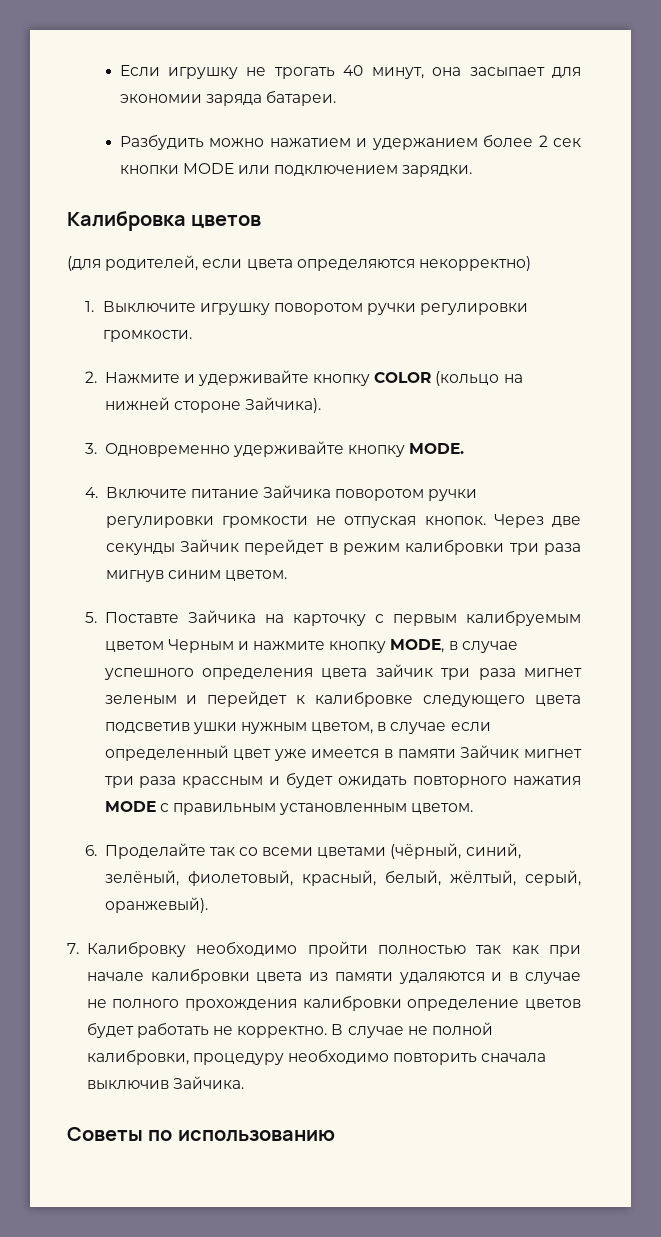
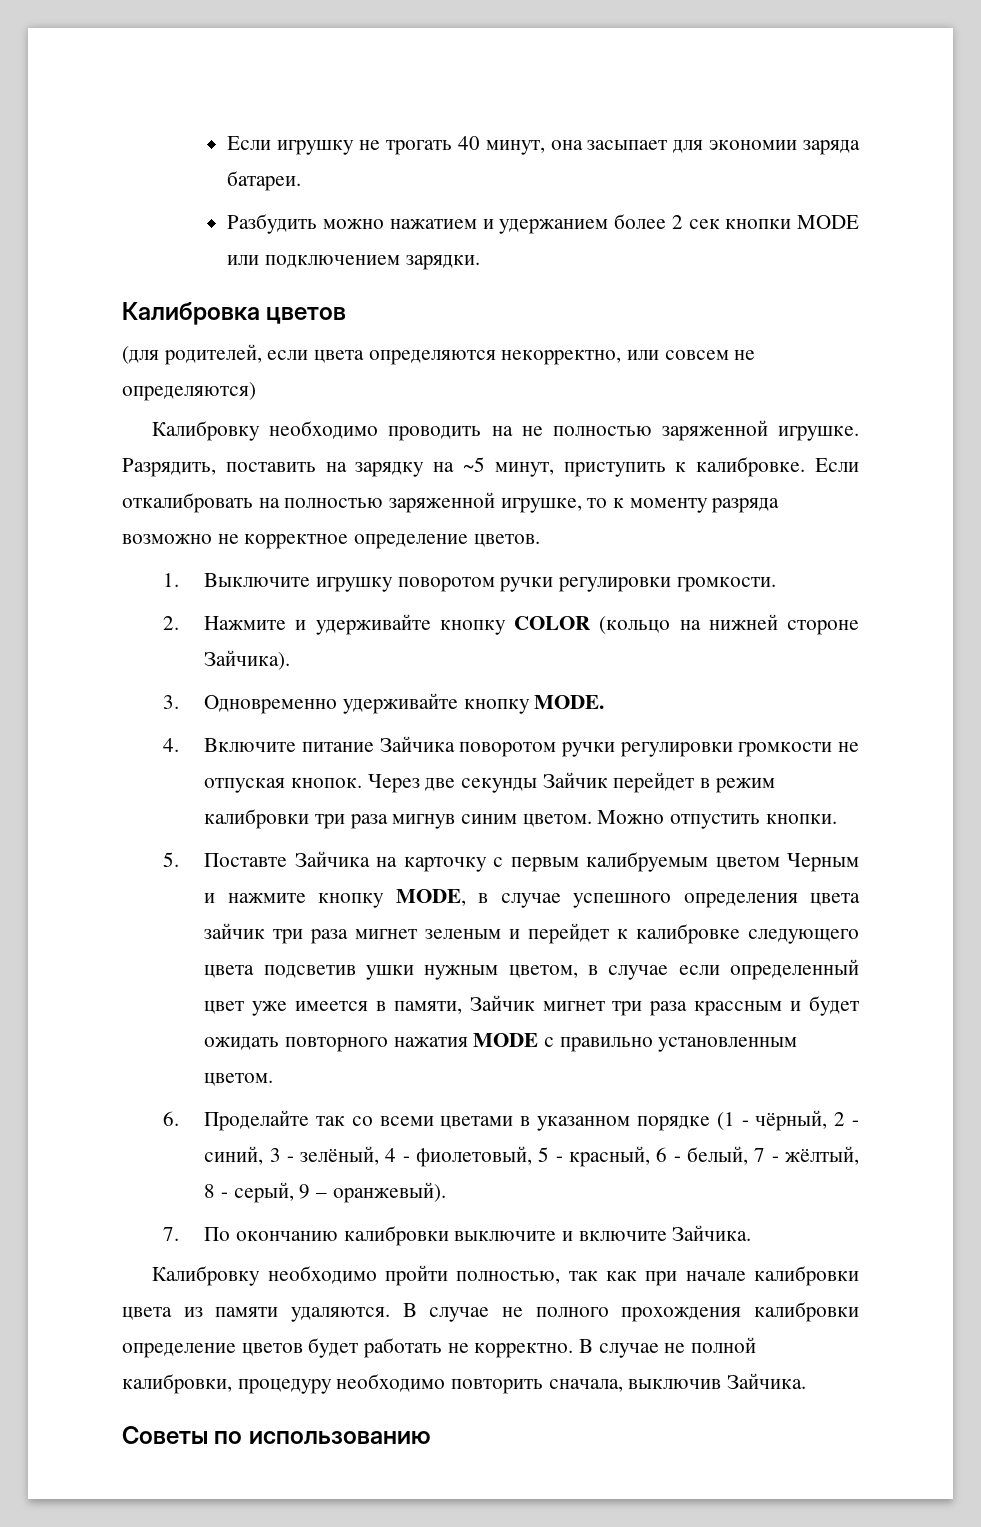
- (для родителей, если цвета определяются некорректно)
+ (для родителей, если цвета определяются некорректно, или совсем не определяются)
+ Калибровку необходимо проводить на не полностью заряженной игрушке. Разрядить, поставить на зарядку на ~5 минут, приступить к калибровке. Если откалибровать на полностью заряженной игрушке, то к моменту разряда возможно не корректное определение цветов.
+ Можно отпустить кнопки.
- 5. Поставте Зайчика на карточку с первым калибруемым цветом Черным и нажмите кнопку MODE, в случае успешного определения цвета зайчик три раза мигнет зеленым и перейдет к калибровке следующего цвета подсветив ушки нужным цветом, в случае если определенный цвет уже имеется в памяти Зайчик мигнет три раза крассным и будет ожидать повторного нажатия MODE с правильным установленным цветом.
+ 5. Поставте Зайчика на карточку с первым калибруемым цветом Черным и нажмите кнопку MODE, в случае успешного определения цвета зайчик три раза мигнет зеленым и перейдет к калибровке следующего цвета подсветив ушки нужным цветом, в случае если определенный цвет уже имеется в памяти, Зайчик мигнет три раза крассным и будет ожидать повторного нажатия MODE с правильно установленным цветом.
- 6. Проделайте так со всеми цветами (чёрный, синий, зелёный, фиолетовый, красный, белый, жёлтый, серый, оранжевый).
- 7. Калибровку необходимо пройти полностью так как при начале калибровки цвета из памяти удаляются и в случае не полного прохождения калибровки определение цветов будет работать не корректно.
+ 6. Проделайте так со всеми цветами в указанном порядке (1 - чёрный, 2 - синий, 3 - зелёный, 4 - фиолетовый, 5 - красный, 6 - белый, 7 - жёлтый, 8 - серый, 9 – оранжевый).
+ 7. По окончанию калибровки выключите и включите Зайчика.
+ Калибровку необходимо пройти полностью, так как при начале калибровки цвета из памяти удаляются. В случае не полного прохождения калибровки определение цветов будет работать не корректно.
- В случае не полной калибровки, процедуру необходимо повторить сначала выключив Зайчика.
+ В случае не полной калибровки, процедуру необходимо повторить сначала, выключив Зайчика.

